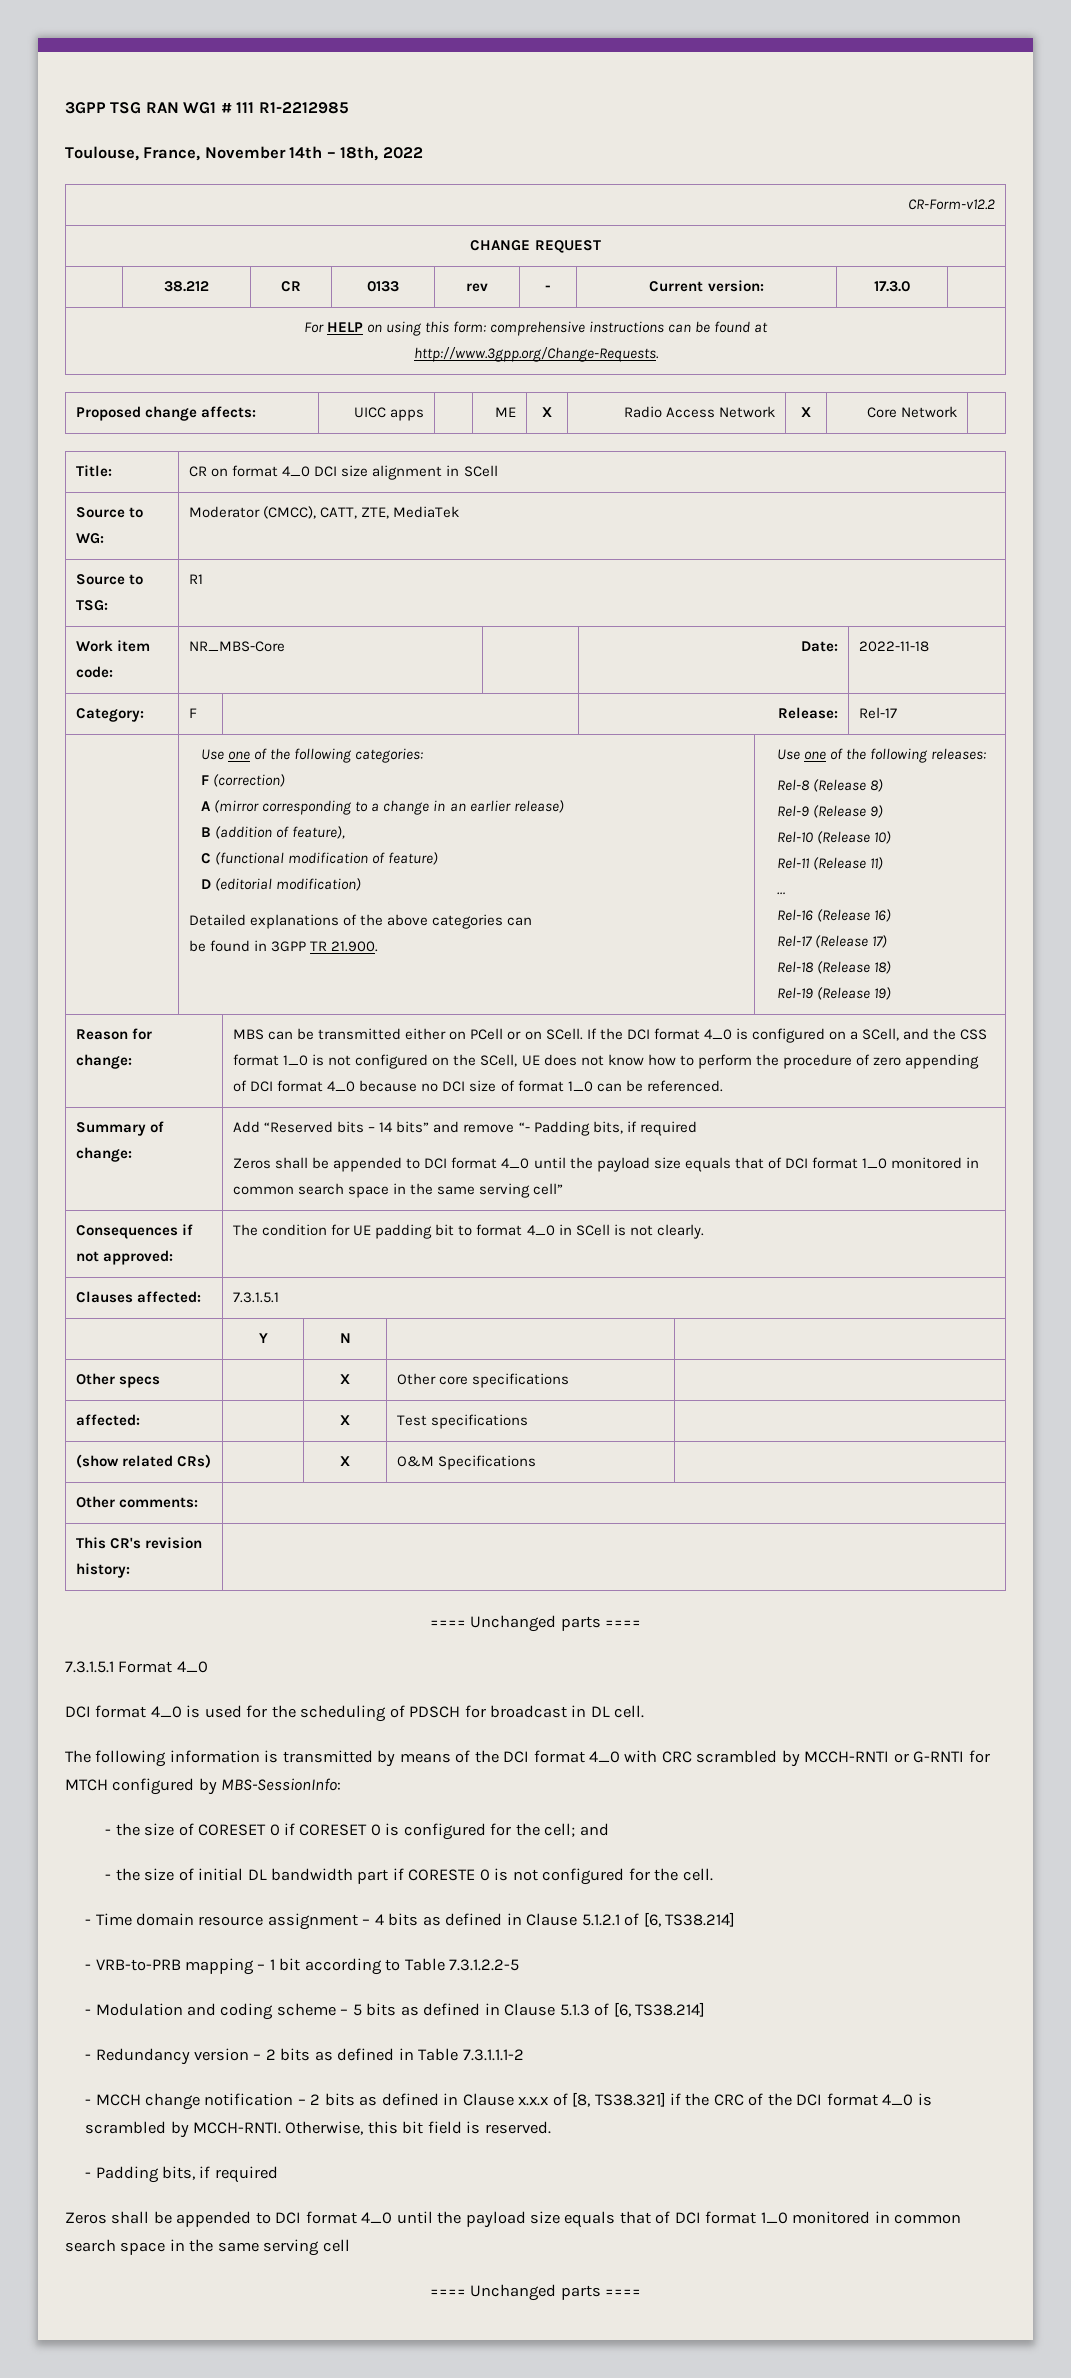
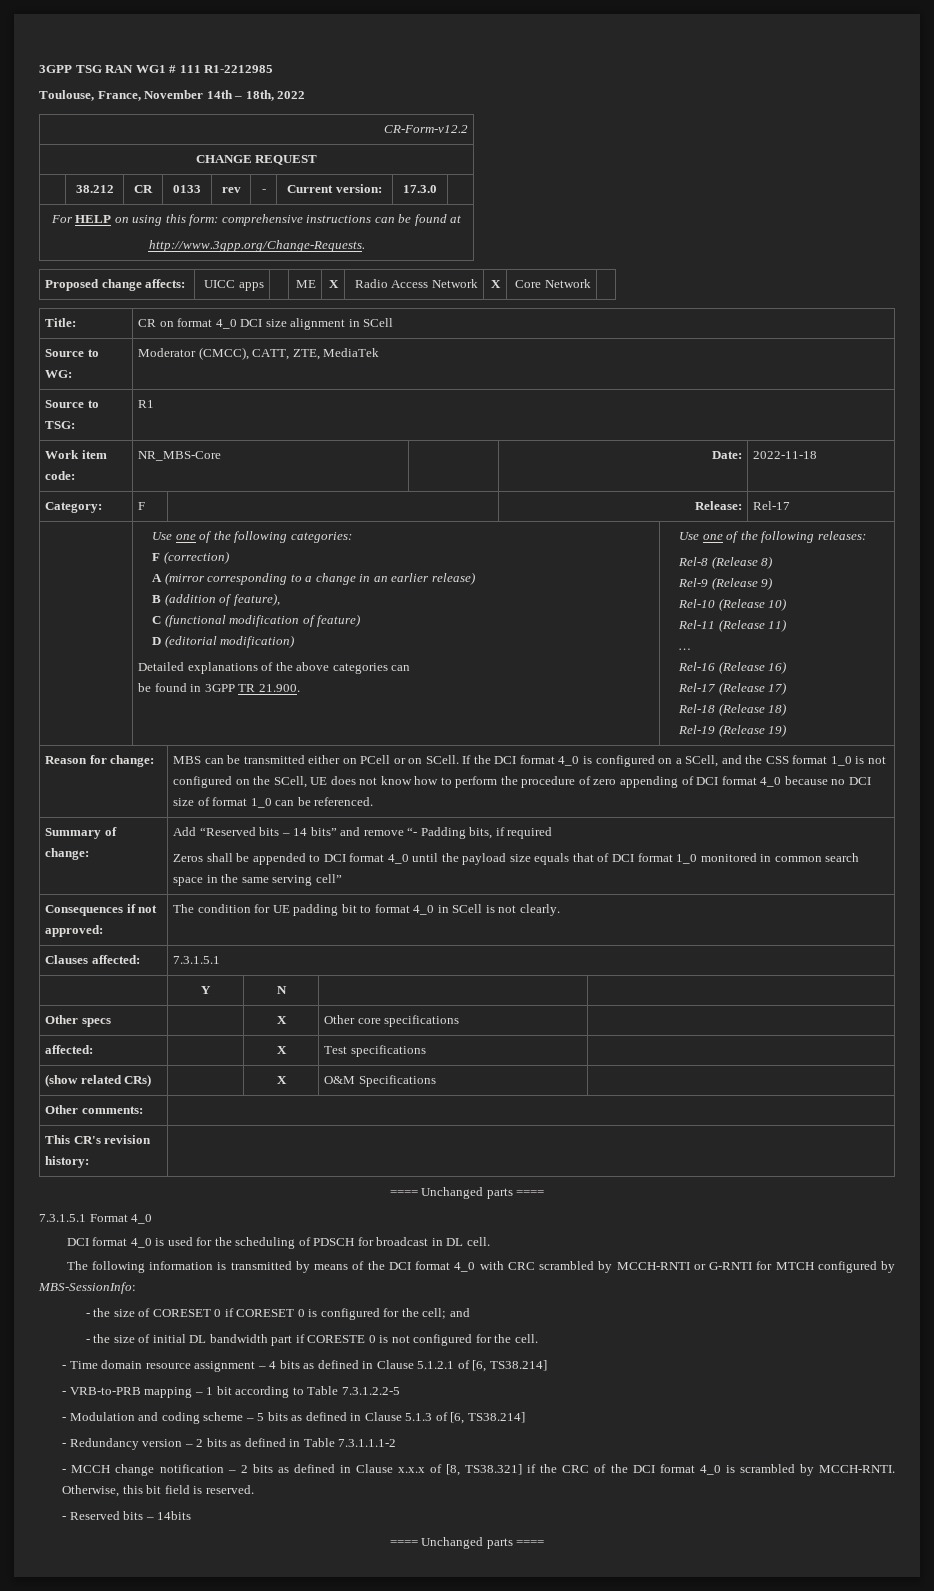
- - Padding bits, if required
- Zeros shall be appended to DCI format 4_0 until the payload size equals that of DCI format 1_0 monitored in common search space in the same serving cell
+ - Reserved bits – 14bits

